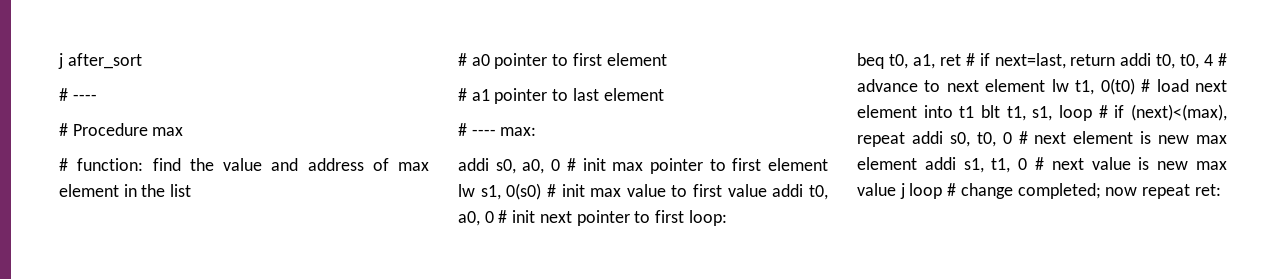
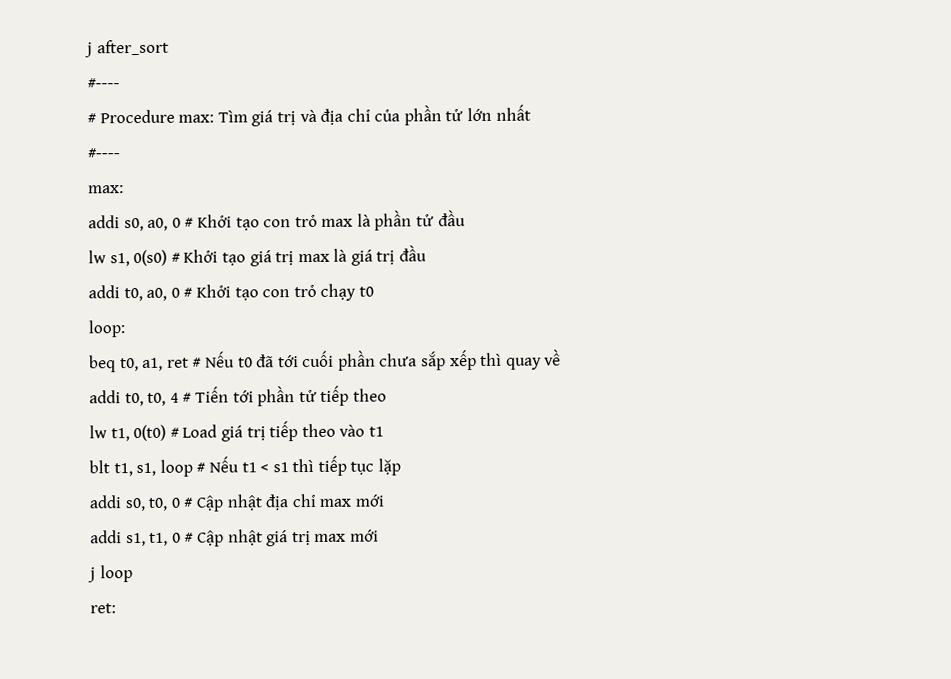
  j after_sort
- # ----
+ #----
- # Procedure max
- # function: find the value and address of max element in the list
- # a0 pointer to first element
- # a1 pointer to last element
- # ---- max:
+ # Procedure max: Tìm giá trị và địa chỉ của phần tử lớn nhất
+ #----
+ max:
- addi s0, a0, 0 # init max pointer to first element lw s1, 0(s0) # init max value to first value addi t0, a0, 0 # init next pointer to first loop:
+ addi s0, a0, 0 # Khởi tạo con trỏ max là phần tử đầu
+ lw s1, 0(s0) # Khởi tạo giá trị max là giá trị đầu
+ addi t0, a0, 0 # Khởi tạo con trỏ chạy t0
+ loop:
- beq t0, a1, ret # if next=last, return addi t0, t0, 4 # advance to next element lw t1, 0(t0) # load next element into t1 blt t1, s1, loop # if (next)<(max), repeat addi s0, t0, 0 # next element is new max element addi s1, t1, 0 # next value is new max value j loop # change completed; now repeat ret:
+ beq t0, a1, ret # Nếu t0 đã tới cuối phần chưa sắp xếp thì quay về
+ addi t0, t0, 4 # Tiến tới phần tử tiếp theo
+ lw t1, 0(t0) # Load giá trị tiếp theo vào t1
+ blt t1, s1, loop # Nếu t1 < s1 thì tiếp tục lặp
+ addi s0, t0, 0 # Cập nhật địa chỉ max mới
+ addi s1, t1, 0 # Cập nhật giá trị max mới
+ j loop
+ ret:

